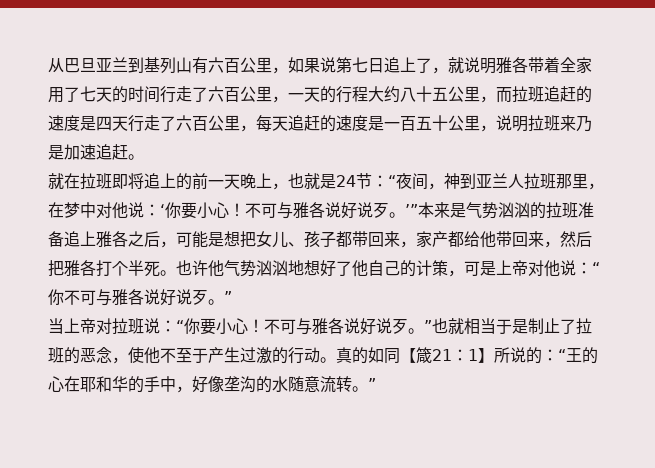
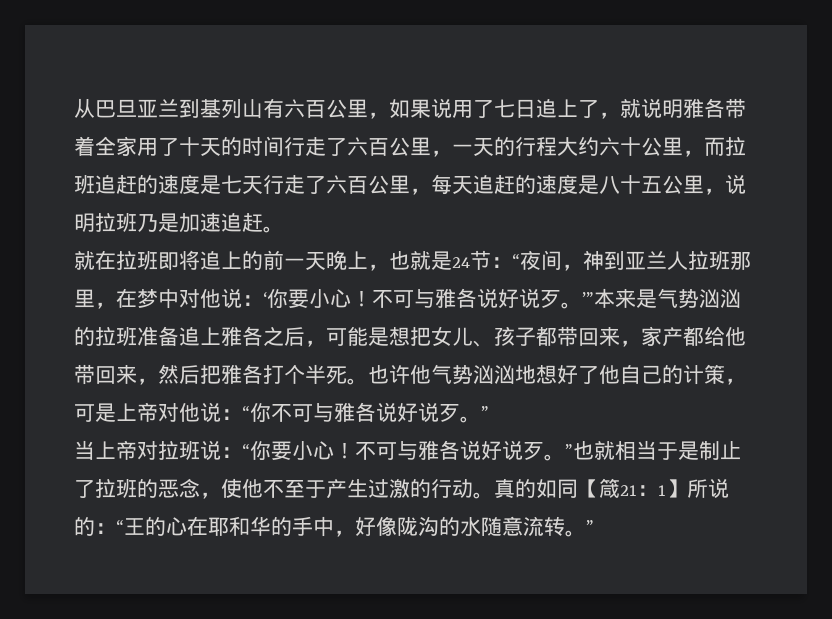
- 从巴旦亚兰到基列山有六百公里，如果说第七日追上了，就说明雅各带着全家用了七天的时间行走了六百公里，一天的行程大约八十五公里，而拉班追赶的速度是四天行走了六百公里，每天追赶的速度是一百五十公里，说明拉班来乃是加速追赶。
+ 从巴旦亚兰到基列山有六百公里，如果说用了七日追上了，就说明雅各带着全家用了十天的时间行走了六百公里，一天的行程大约六十公里，而拉班追赶的速度是七天行走了六百公里，每天追赶的速度是八十五公里，说明拉班乃是加速追赶。
- 真的如同【箴21：1】所说的：“王的心在耶和华的手中，好像垄沟的水随意流转。”
+ 真的如同【箴21：1】所说的：“王的心在耶和华的手中，好像陇沟的水随意流转。”

